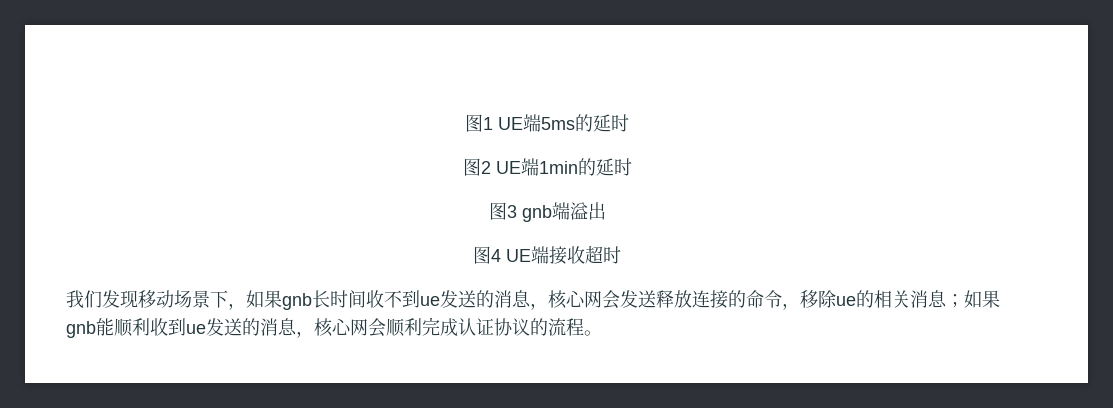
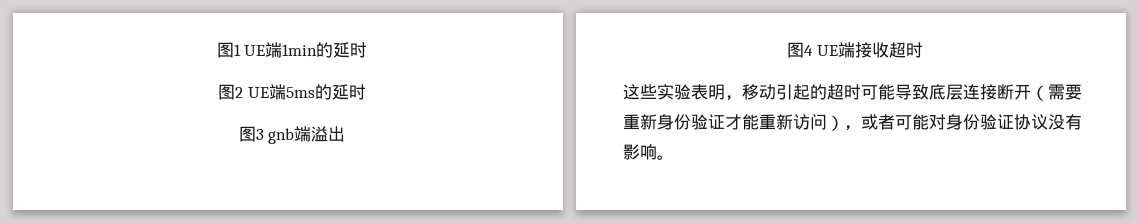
- 图1 UE端5ms的延时
+ 图1 UE端1min的延时
- 图2 UE端1min的延时
+ 图2 UE端5ms的延时
- 我们发现移动场景下，如果gnb长时间收不到ue发送的消息，核心网会发送释放连接的命令，移除ue的相关消息；如果gnb能顺利收到ue发送的消息，核心网会顺利完成认证协议的流程。
+ 这些实验表明，移动引起的超时可能导致底层连接断开（需要重新身份验证才能重新访问），或者可能对身份验证协议没有影响。

